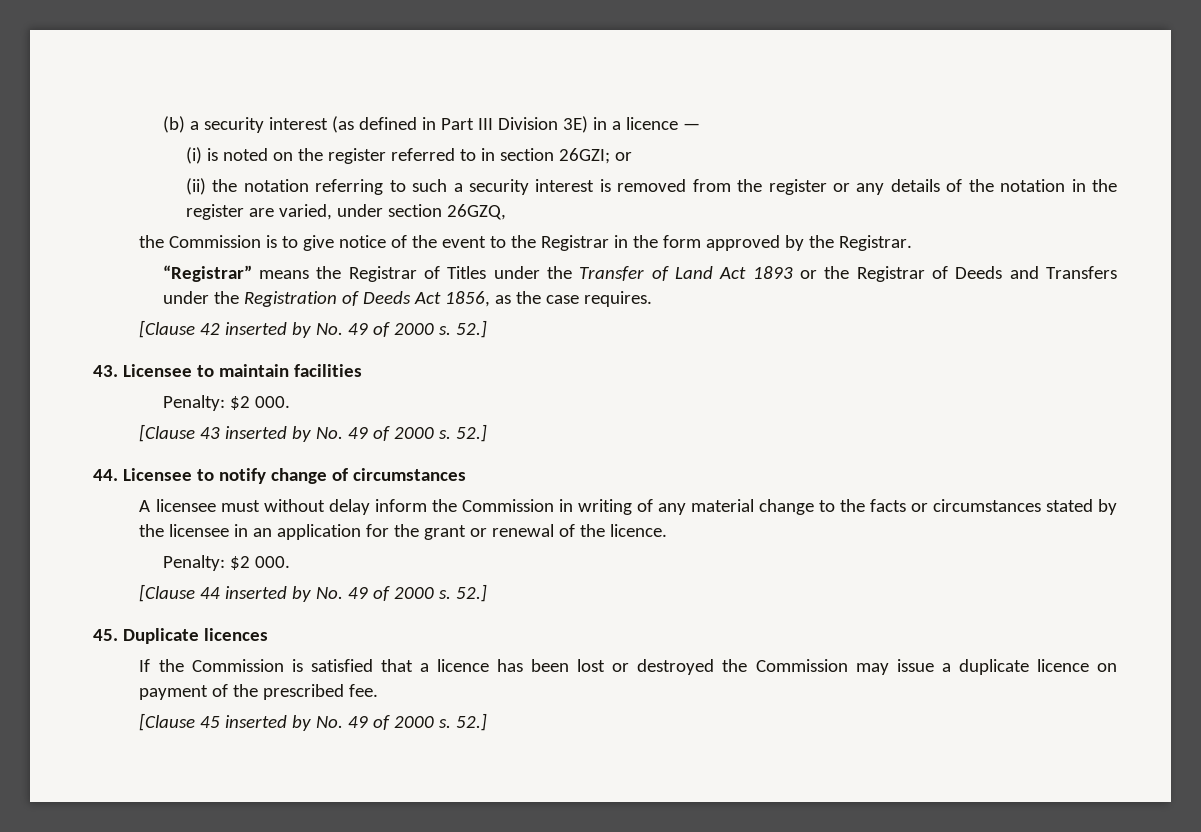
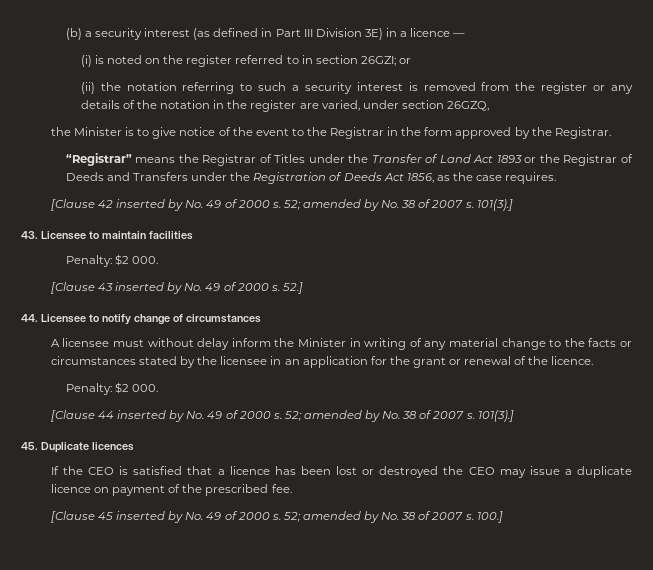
- the Commission is to give notice of the event to the Registrar in the form approved by the Registrar.
+ the Minister is to give notice of the event to the Registrar in the form approved by the Registrar.
- [Clause 42 inserted by No. 49 of 2000 s. 52.]
+ [Clause 42 inserted by No. 49 of 2000 s. 52; amended by No. 38 of 2007 s. 101(3).]
- A licensee must without delay inform the Commission in writing of any material change to the facts or circumstances stated by the licensee in an application for the grant or renewal of the licence.
+ A licensee must without delay inform the Minister in writing of any material change to the facts or circumstances stated by the licensee in an application for the grant or renewal of the licence.
- [Clause 44 inserted by No. 49 of 2000 s. 52.]
+ [Clause 44 inserted by No. 49 of 2000 s. 52; amended by No. 38 of 2007 s. 101(3).]
- If the Commission is satisfied that a licence has been lost or destroyed the Commission may issue a duplicate licence on payment of the prescribed fee.
+ If the CEO is satisfied that a licence has been lost or destroyed the CEO may issue a duplicate licence on payment of the prescribed fee.
- [Clause 45 inserted by No. 49 of 2000 s. 52.]
+ [Clause 45 inserted by No. 49 of 2000 s. 52; amended by No. 38 of 2007 s. 100.]

